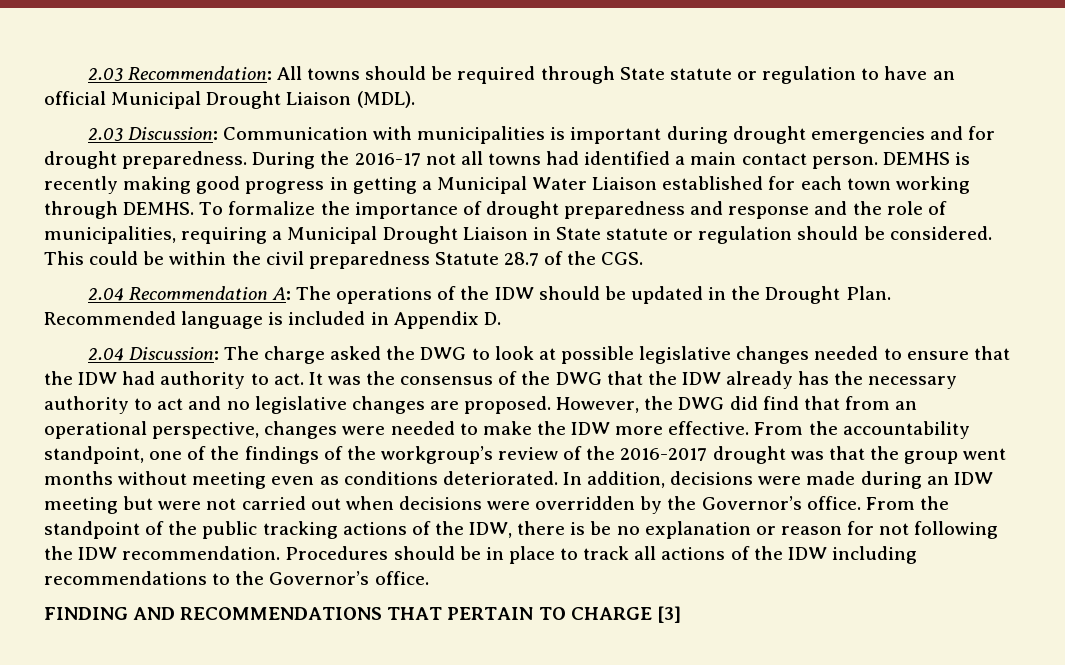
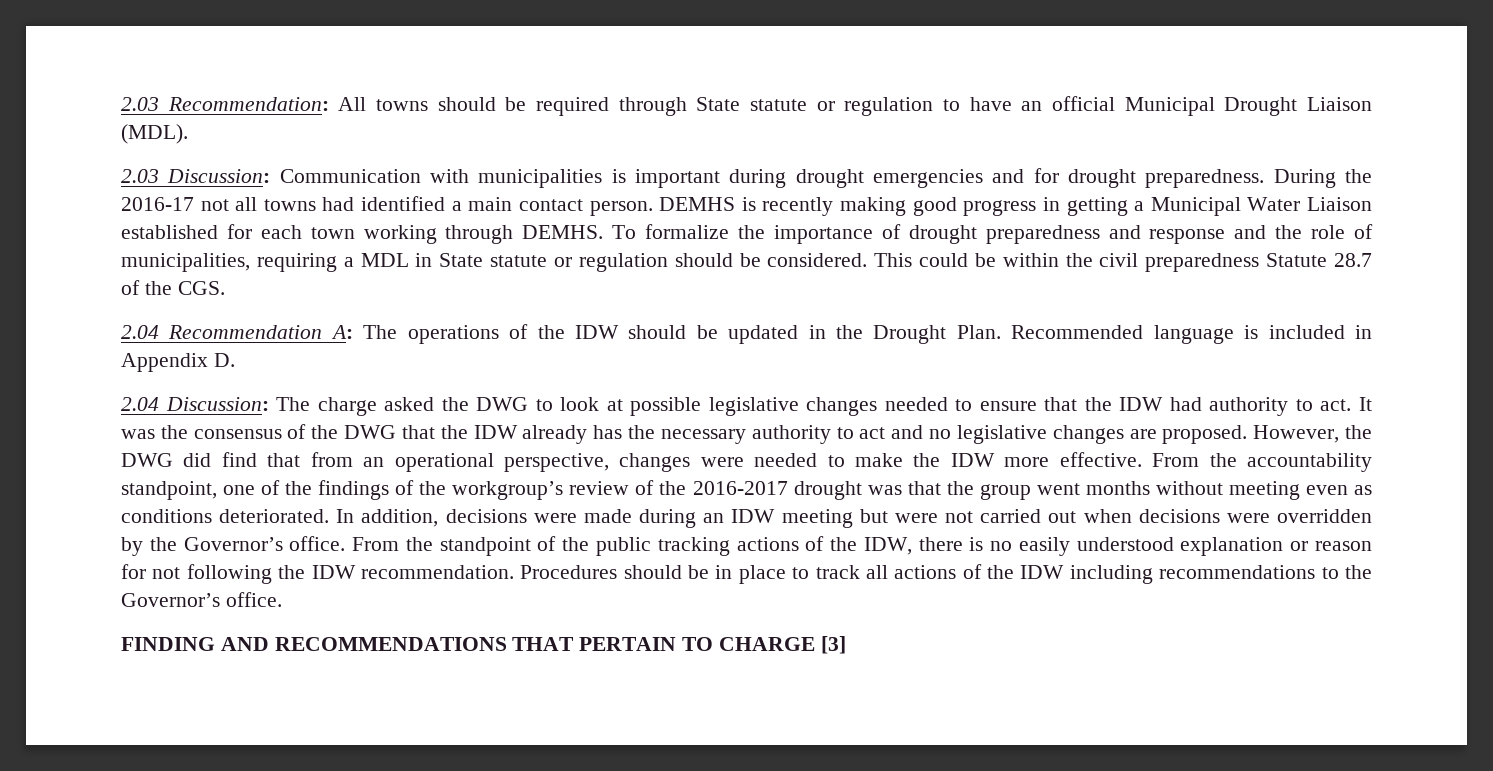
- To formalize the importance of drought preparedness and response and the role of municipalities, requiring a Municipal Drought Liaison in State statute or regulation should be considered.
+ To formalize the importance of drought preparedness and response and the role of municipalities, requiring a MDL in State statute or regulation should be considered.
- From the standpoint of the public tracking actions of the IDW, there is be no explanation or reason for not following the IDW recommendation.
+ From the standpoint of the public tracking actions of the IDW, there is no easily understood explanation or reason for not following the IDW recommendation.

